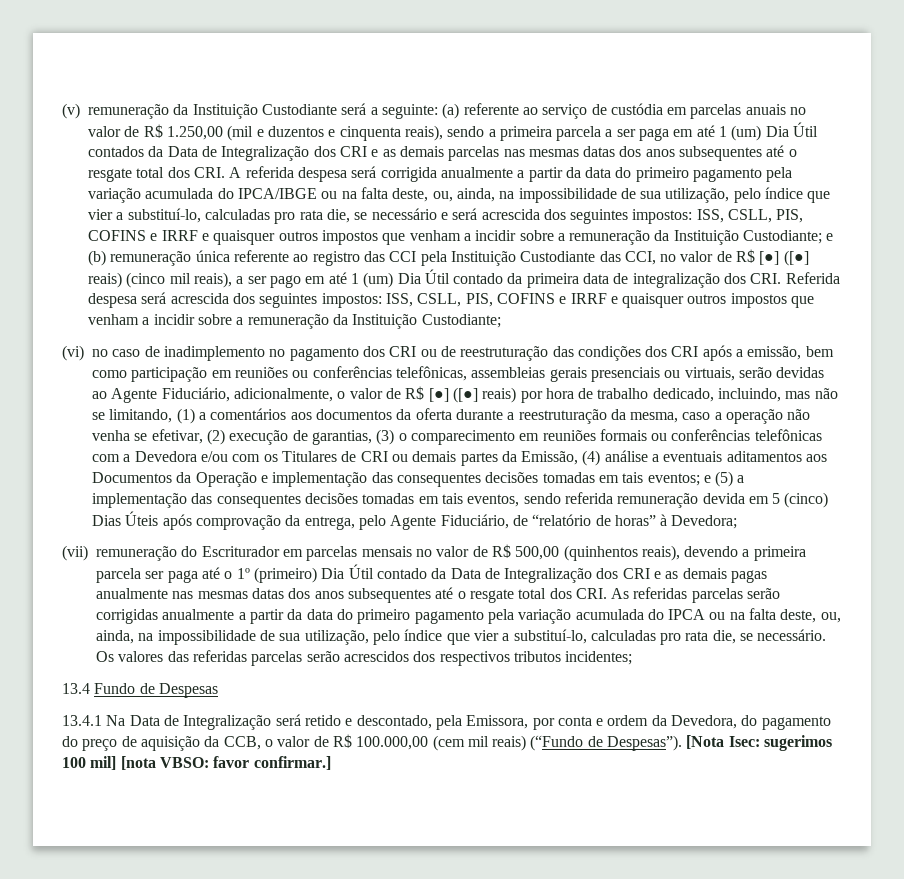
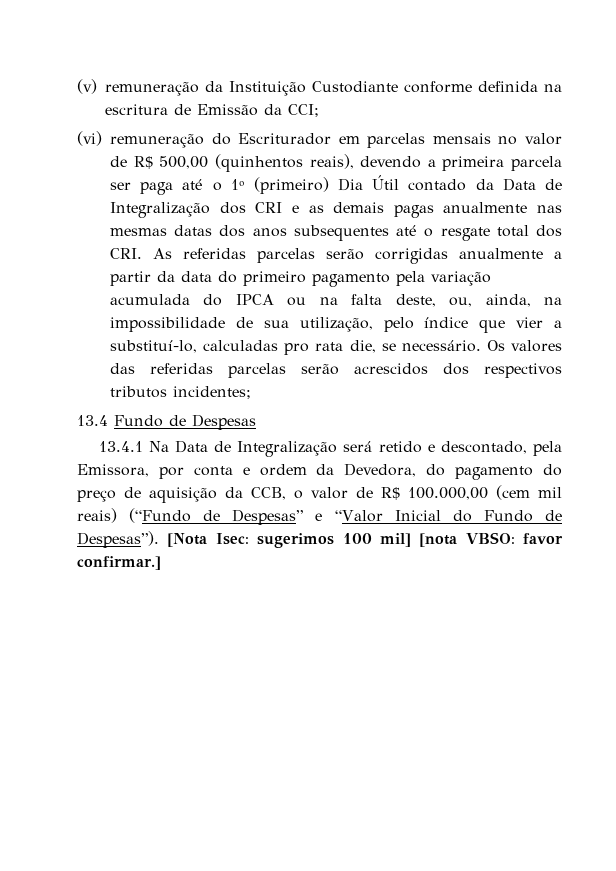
- (v) remuneração da Instituição Custodiante será a seguinte: (a) referente ao serviço de custódia em parcelas anuais no valor de R$ 1.250,00 (mil e duzentos e cinquenta reais), sendo a primeira parcela a ser paga em até 1 (um) Dia Útil contados da Data de Integralização dos CRI e as demais parcelas nas mesmas datas dos anos subsequentes até o resgate total dos CRI. A referida despesa será corrigida anualmente a partir da data do primeiro pagamento pela variação acumulada do IPCA/IBGE ou na falta deste, ou, ainda, na impossibilidade de sua utilização, pelo índice que vier a substituí-lo, calculadas pro rata die, se necessário e será acrescida dos seguintes impostos: ISS, CSLL, PIS, COFINS e IRRF e quaisquer outros impostos que venham a incidir sobre a remuneração da Instituição Custodiante; e (b) remuneração única referente ao registro das CCI pela Instituição Custodiante das CCI, no valor de R$ [●] ([●] reais) (cinco mil reais), a ser pago em até 1 (um) Dia Útil contado da primeira data de integralização dos CRI. Referida despesa será acrescida dos seguintes impostos: ISS, CSLL, PIS, COFINS e IRRF e quaisquer outros impostos que venham a incidir sobre a remuneração da Instituição Custodiante;
- (vi) no caso de inadimplemento no pagamento dos CRI ou de reestruturação das condições dos CRI após a emissão, bem como participação em reuniões ou conferências telefônicas, assembleias gerais presenciais ou virtuais, serão devidas ao Agente Fiduciário, adicionalmente, o valor de R$ [●] ([●] reais) por hora de trabalho dedicado, incluindo, mas não se limitando, (1) a comentários aos documentos da oferta durante a reestruturação da mesma, caso a operação não venha se efetivar, (2) execução de garantias, (3) o comparecimento em reuniões formais ou conferências telefônicas com a Devedora e/ou com os Titulares de CRI ou demais partes da Emissão, (4) análise a eventuais aditamentos aos Documentos da Operação e implementação das consequentes decisões tomadas em tais eventos; e (5) a implementação das consequentes decisões tomadas em tais eventos, sendo referida remuneração devida em 5 (cinco) Dias Úteis após comprovação da entrega, pelo Agente Fiduciário, de “relatório de horas” à Devedora;
- (vii) remuneração do Escriturador em parcelas mensais no valor de R$ 500,00 (quinhentos reais), devendo a primeira parcela ser paga até o 1º (primeiro) Dia Útil contado da Data de Integralização dos CRI e as demais pagas anualmente nas mesmas datas dos anos subsequentes até o resgate total dos CRI. As referidas parcelas serão corrigidas anualmente a partir da data do primeiro pagamento pela variação acumulada do IPCA ou na falta deste, ou, ainda, na impossibilidade de sua utilização, pelo índice que vier a substituí-lo, calculadas pro rata die, se necessário.
+ (v) remuneração da Instituição Custodiante conforme definida na escritura de Emissão da CCI;
+ (vi) remuneração do Escriturador em parcelas mensais no valor de R$ 500,00 (quinhentos reais), devendo a primeira parcela ser paga até o 1º (primeiro) Dia Útil contado da Data de Integralização dos CRI e as demais pagas anualmente nas mesmas datas dos anos subsequentes até o resgate total dos CRI. As referidas parcelas serão corrigidas anualmente a partir da data do primeiro pagamento pela variação acumulada do IPCA ou na falta deste, ou, ainda, na impossibilidade de sua utilização, pelo índice que vier a substituí-lo, calculadas pro rata die, se necessário.
- 13.4.1 Na Data de Integralização será retido e descontado, pela Emissora, por conta e ordem da Devedora, do pagamento do preço de aquisição da CCB, o valor de R$ 100.000,00 (cem mil reais) (“Fundo de Despesas”).
+ 13.4.1 Na Data de Integralização será retido e descontado, pela Emissora, por conta e ordem da Devedora, do pagamento do preço de aquisição da CCB, o valor de R$ 100.000,00 (cem mil reais) (“Fundo de Despesas” e “Valor Inicial do Fundo de Despesas”).

